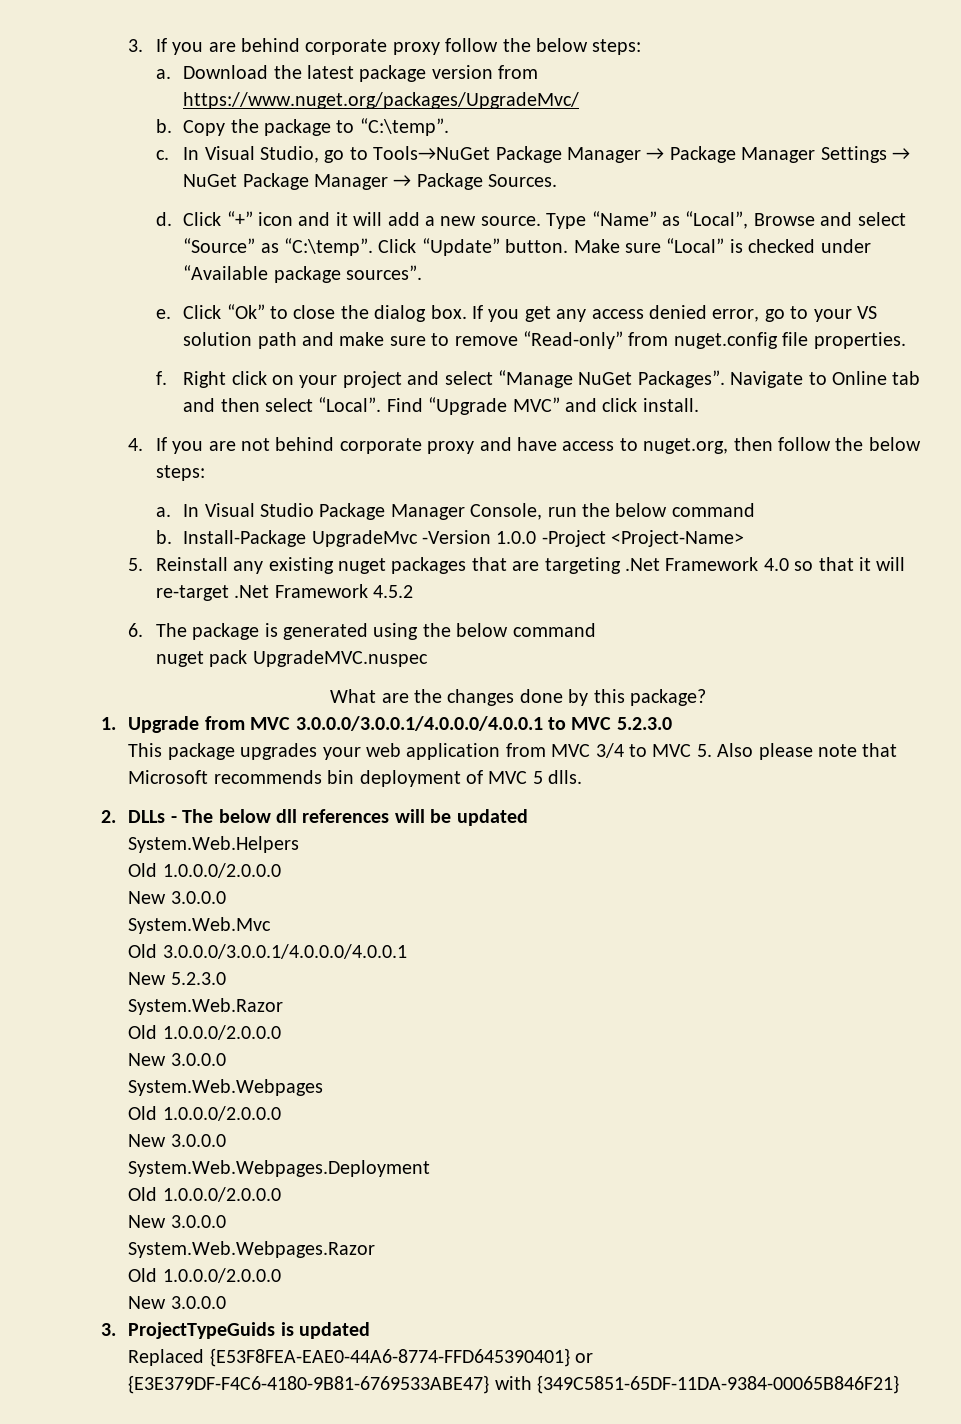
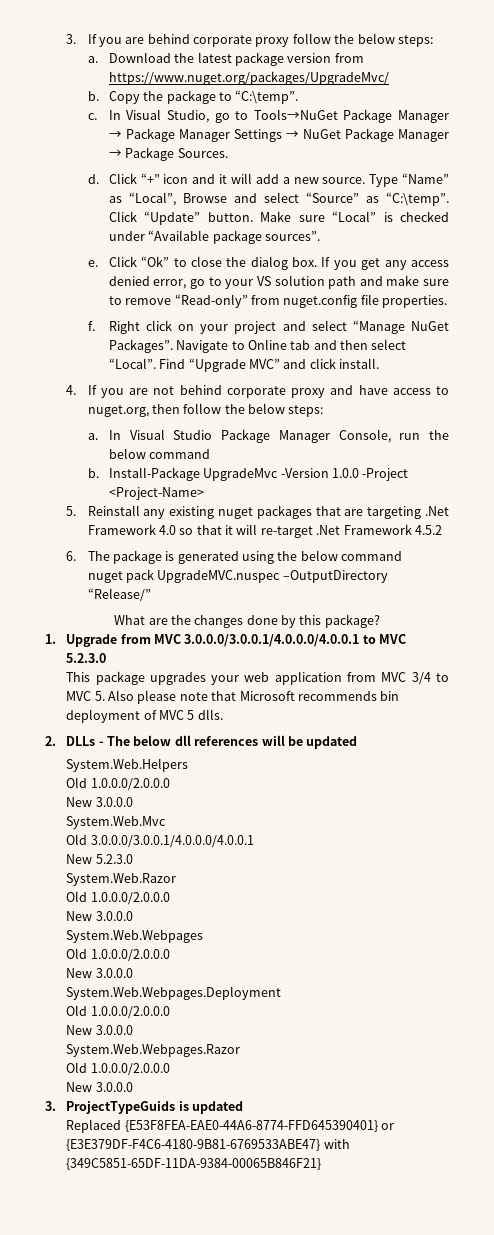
- nuget pack UpgradeMVC.nuspec
+ nuget pack UpgradeMVC.nuspec –OutputDirectory “Release/”

